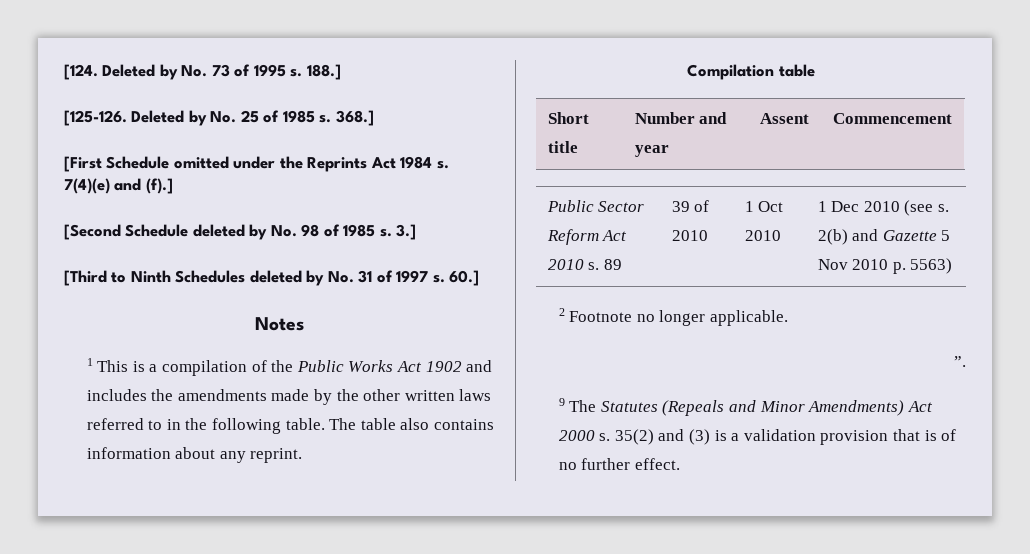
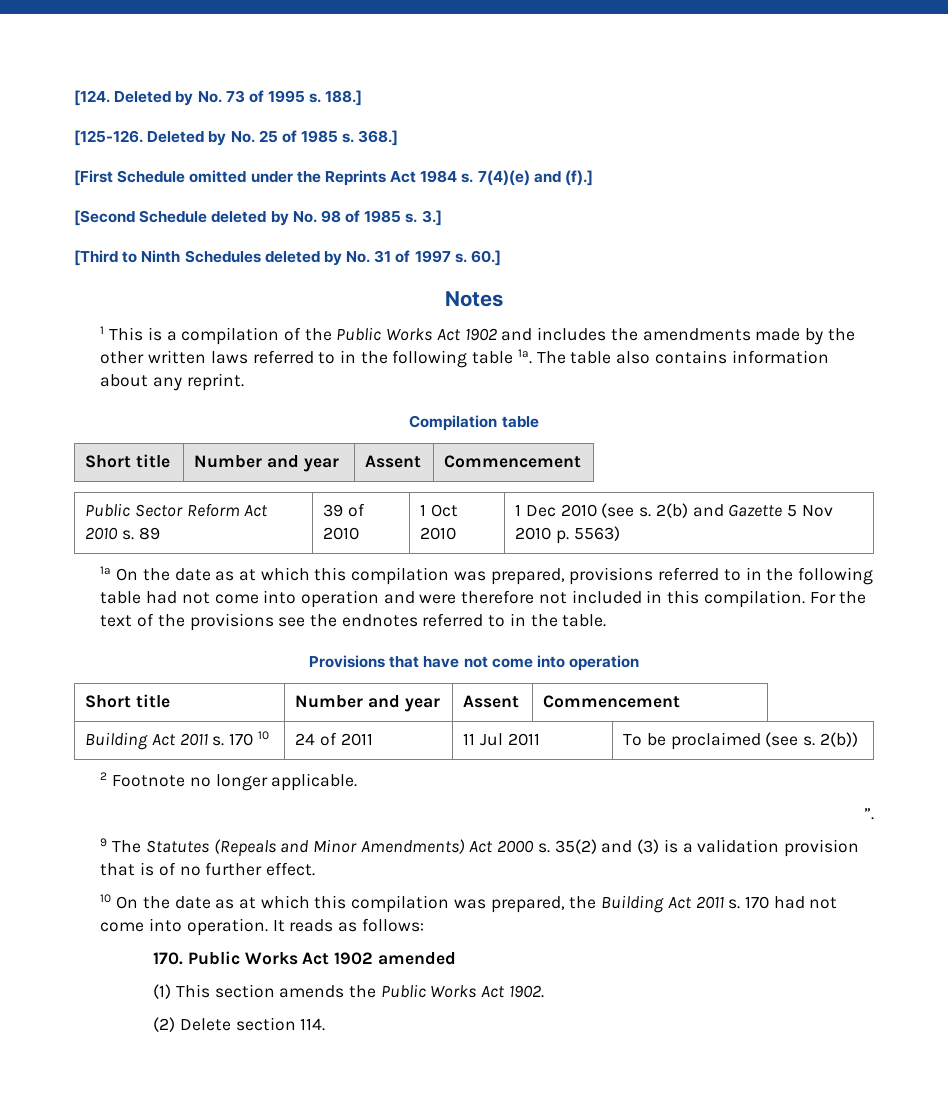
- 1 This is a compilation of the Public Works Act 1902 and includes the amendments made by the other written laws referred to in the following table.
+ 1 This is a compilation of the Public Works Act 1902 and includes the amendments made by the other written laws referred to in the following table 1a.
+ 1a On the date as at which this compilation was prepared, provisions referred to in the following table had not come into operation and were therefore not included in this compilation. For the text of the provisions see the endnotes referred to in the table.
+ Provisions that have not come into operation
+ Short title | Number and year | Assent | Commencement
+ Building Act 2011 s. 170 10 | 24 of 2011 | 11 Jul 2011 | To be proclaimed (see s. 2(b))
+ 10 On the date as at which this compilation was prepared, the Building Act 2011 s. 170 had not come into operation. It reads as follows:
+ 170. Public Works Act 1902 amended
+ (1) This section amends the Public Works Act 1902.
+ (2) Delete section 114.

